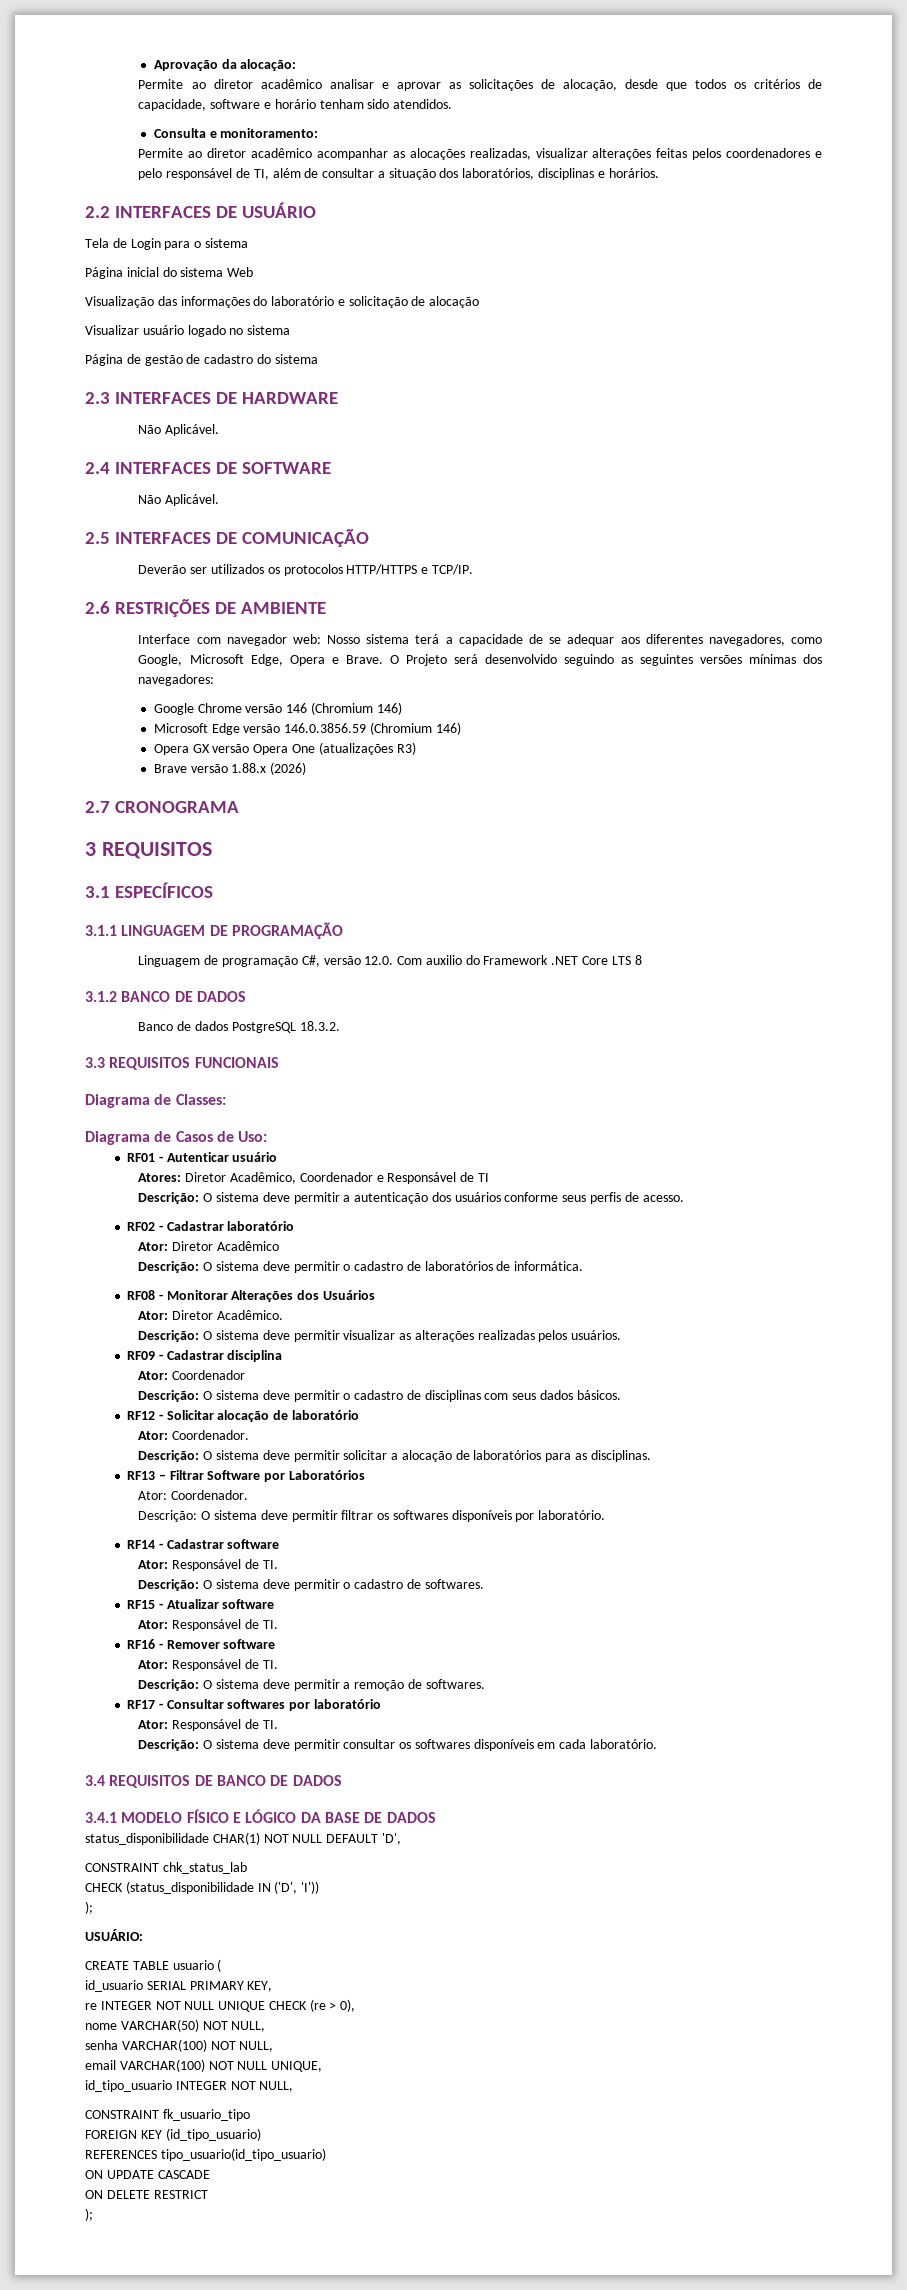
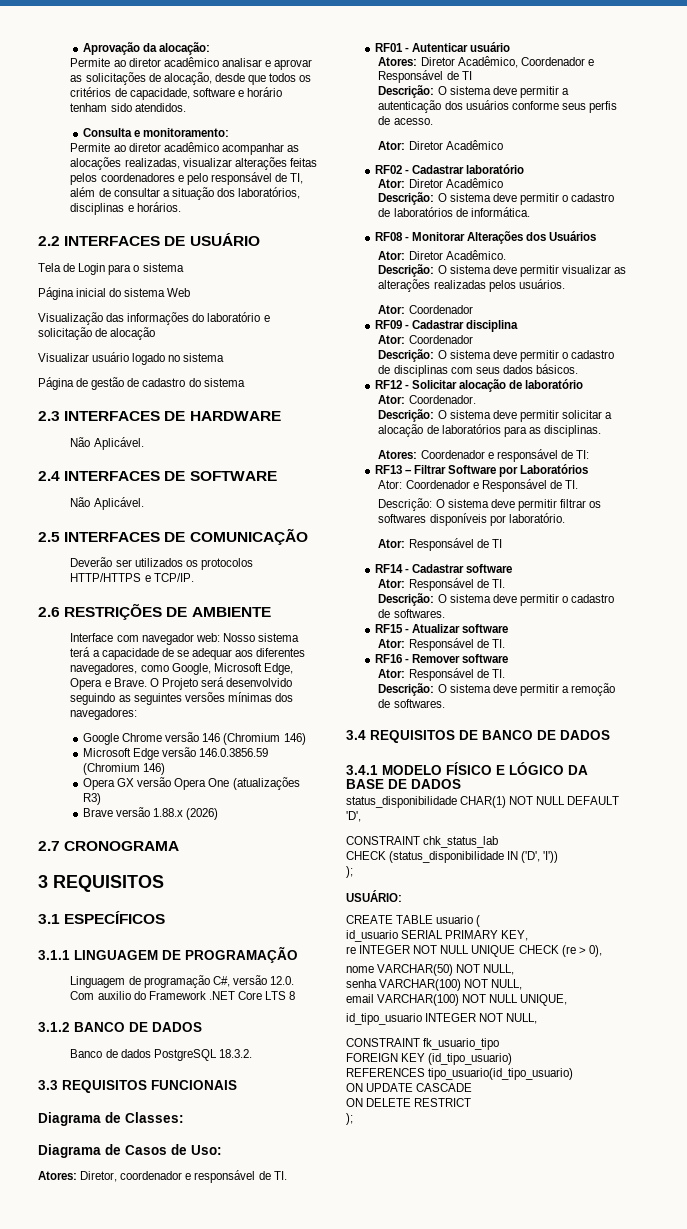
+ Atores: Diretor, coordenador e responsável de TI.
  Descrição: O sistema deve permitir a autenticação dos usuários conforme seus perfis de acesso.
+ Ator: Diretor Acadêmico
  Descrição: O sistema deve permitir visualizar as alterações realizadas pelos usuários.
+ Ator: Coordenador
+ Atores: Coordenador e responsável de TI:
  RF13 – Filtrar Software por Laboratórios
- Ator: Coordenador.
+ Ator: Coordenador e Responsável de TI.
+ Ator: Responsável de TI
- RF17 - Consultar softwares por laboratório
- Ator: Responsável de TI.
- Descrição: O sistema deve permitir consultar os softwares disponíveis em cada laboratório.

